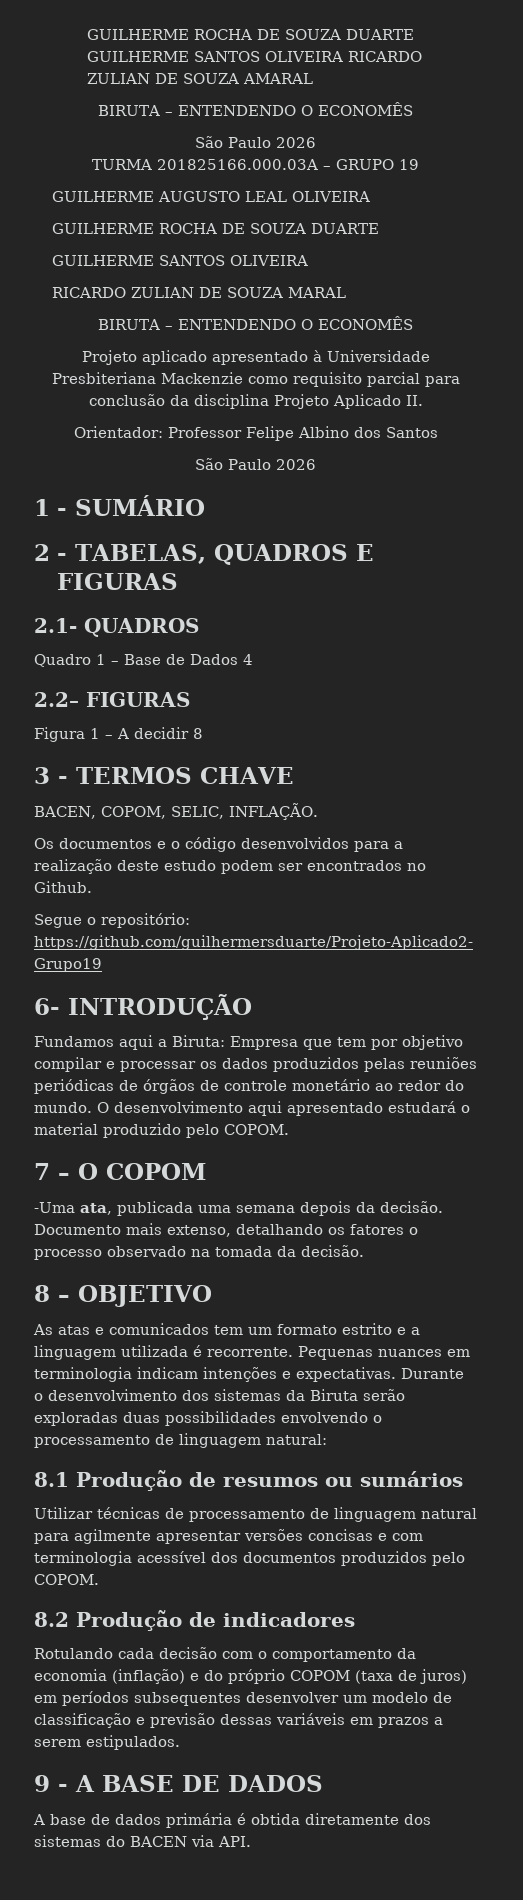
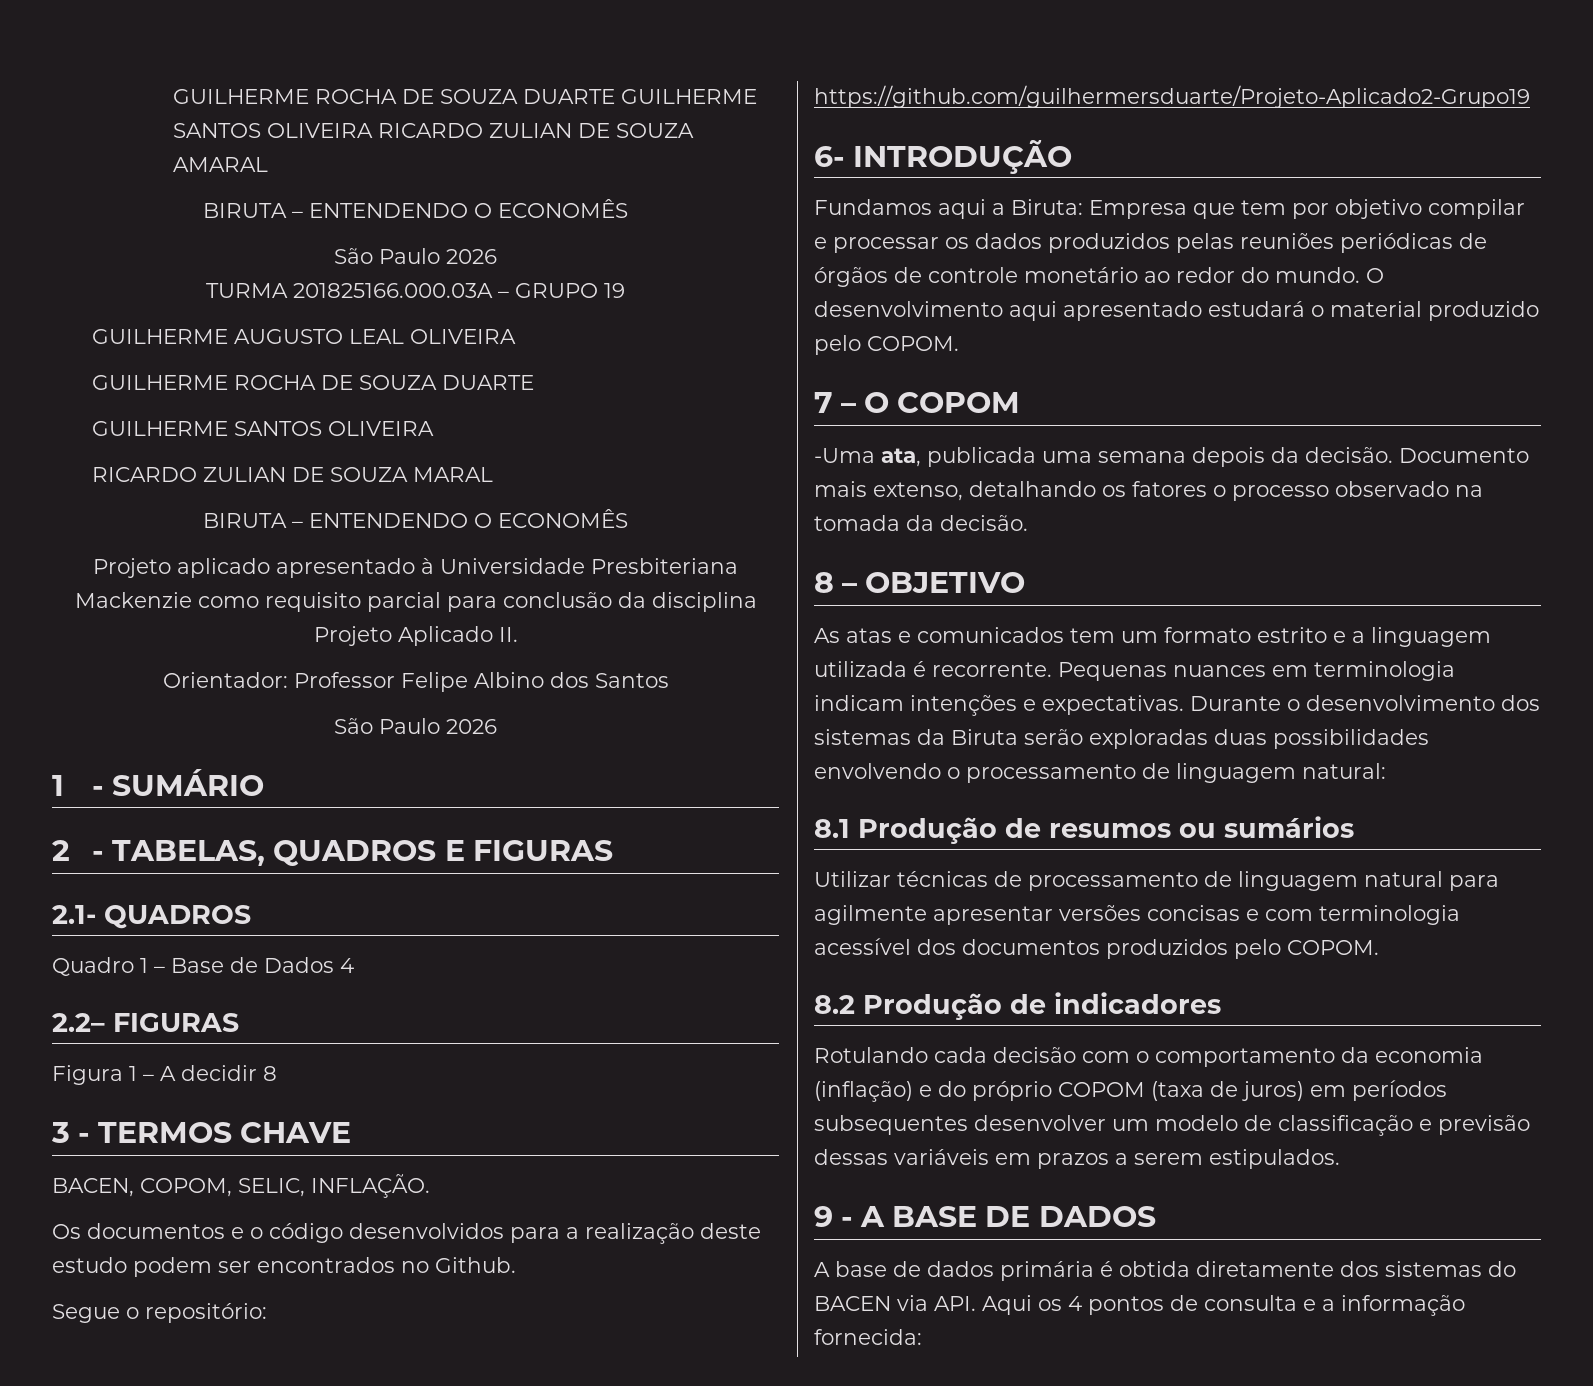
- A base de dados primária é obtida diretamente dos sistemas do BACEN via API.
+ A base de dados primária é obtida diretamente dos sistemas do BACEN via API. Aqui os 4 pontos de consulta e a informação fornecida:

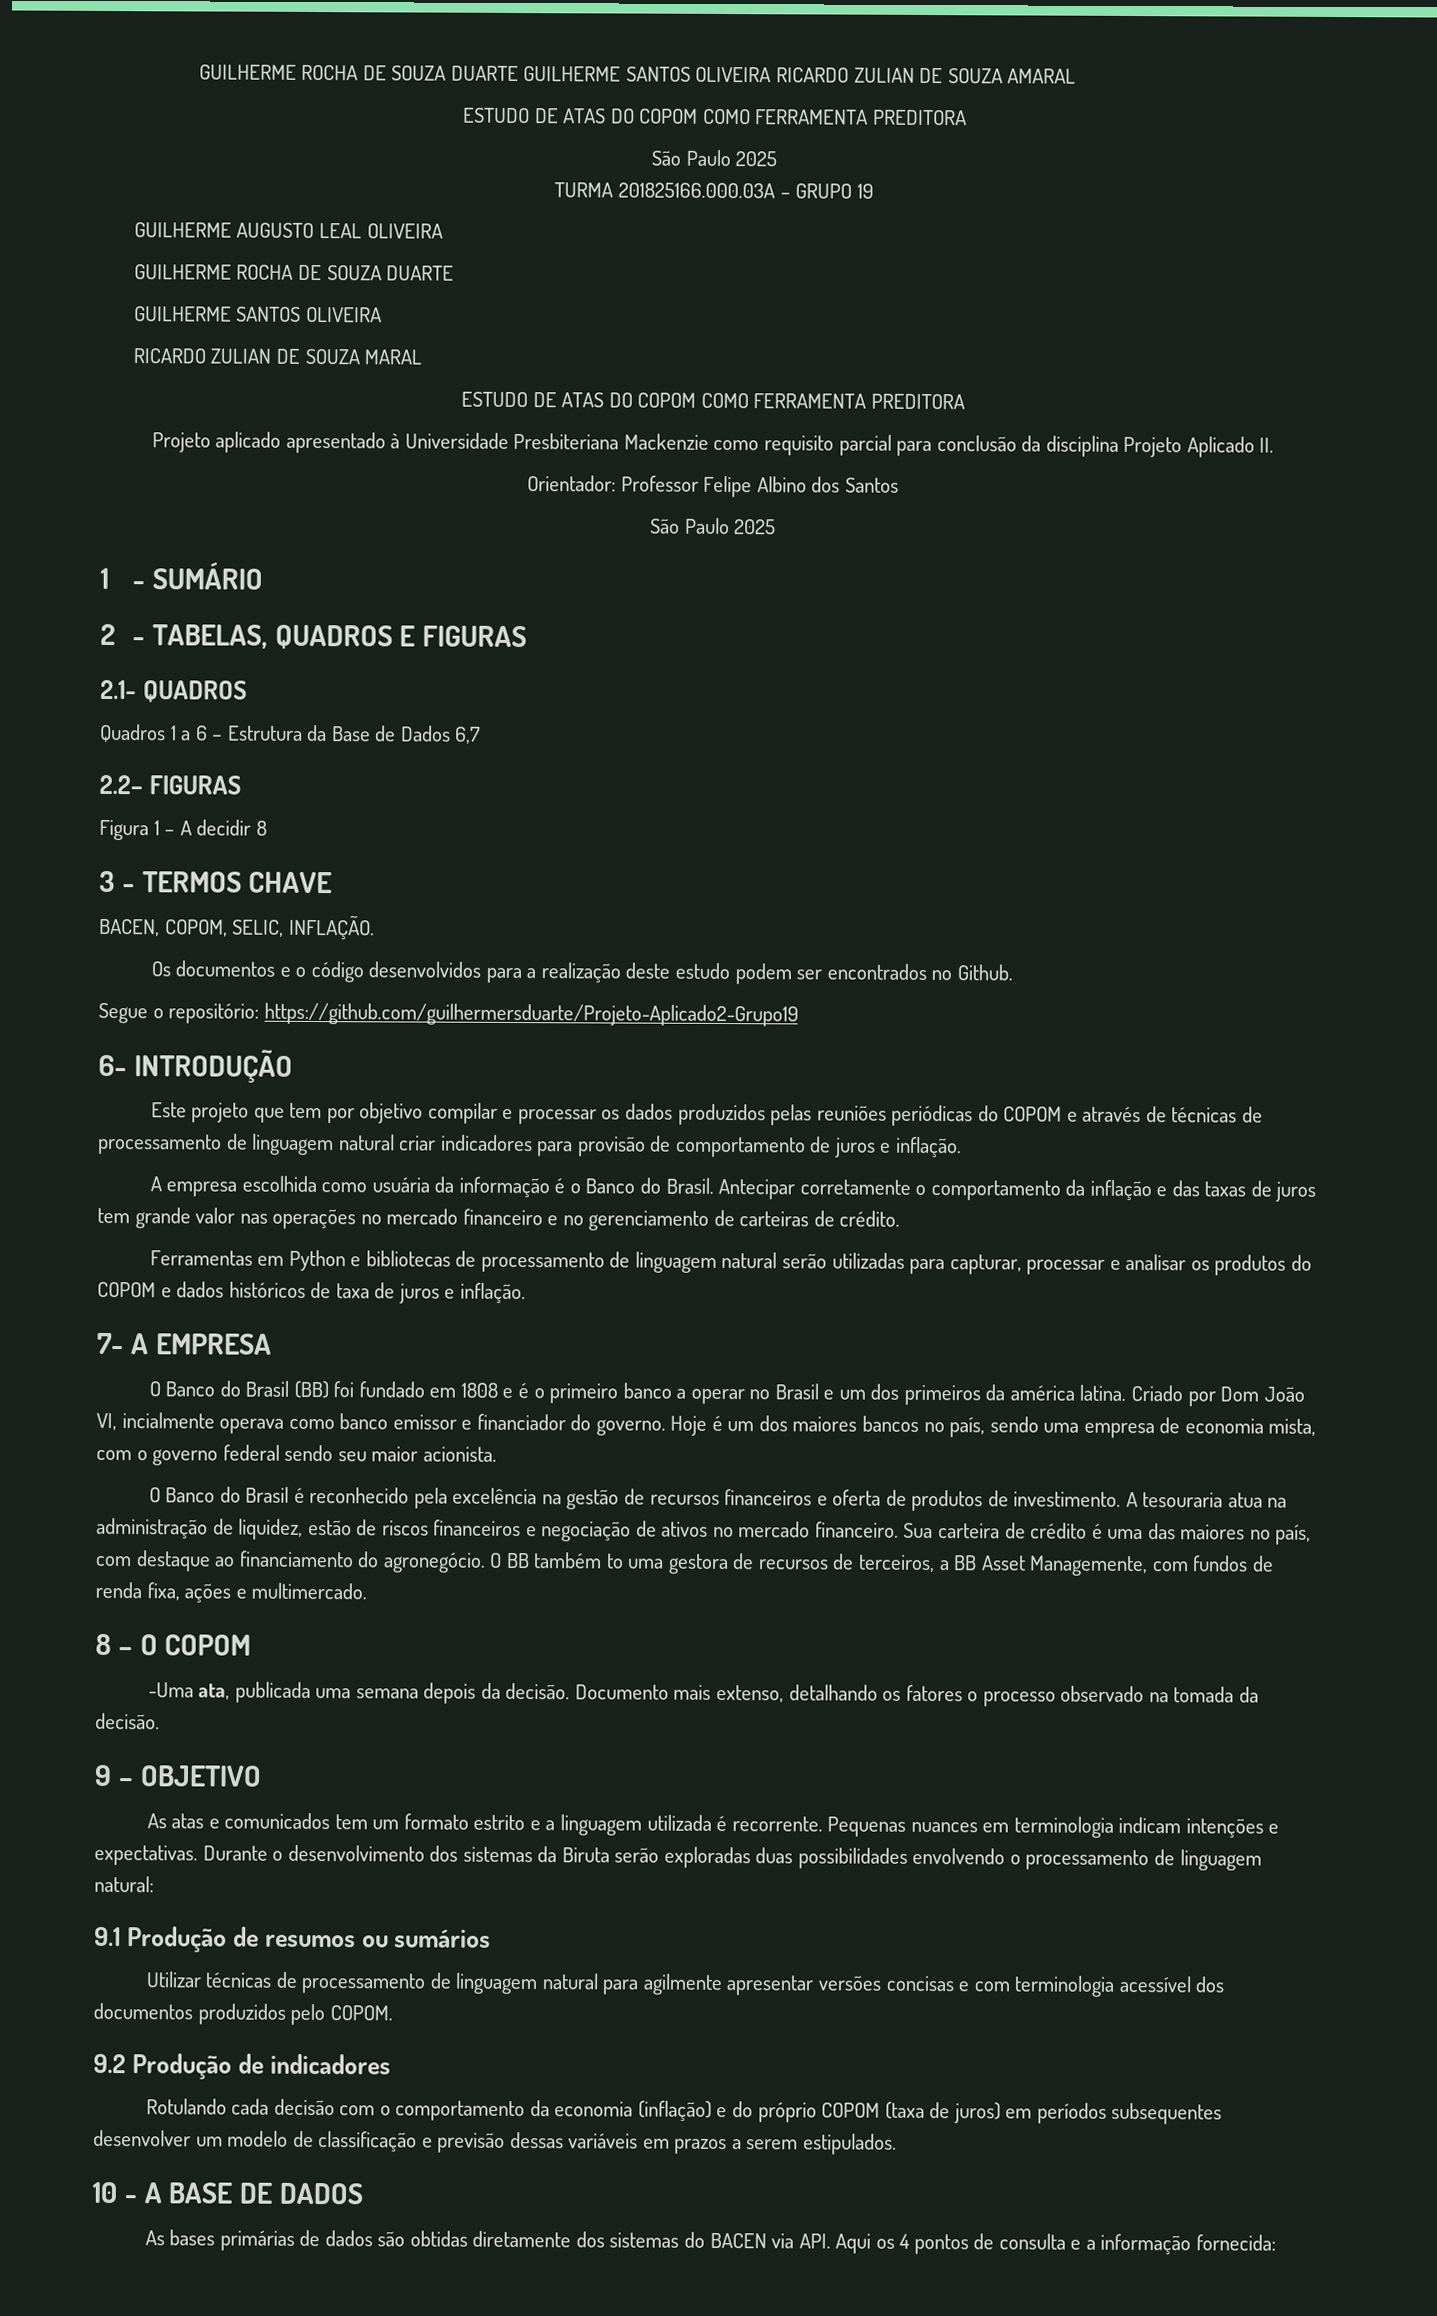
  GUILHERME ROCHA DE SOUZA DUARTE GUILHERME SANTOS OLIVEIRA RICARDO ZULIAN DE SOUZA AMARAL
- BIRUTA – ENTENDENDO O ECONOMÊS
- São Paulo 2026
+ ESTUDO DE ATAS DO COPOM COMO FERRAMENTA PREDITORA
+ São Paulo 2025
  RICARDO ZULIAN DE SOUZA MARAL
- BIRUTA – ENTENDENDO O ECONOMÊS
+ ESTUDO DE ATAS DO COPOM COMO FERRAMENTA PREDITORA
  Orientador: Professor Felipe Albino dos Santos
- São Paulo 2026
+ São Paulo 2025
- Quadro 1 – Base de Dados 4
+ Quadros 1 a 6 – Estrutura da Base de Dados 6,7
- Fundamos aqui a Biruta: Empresa que tem por objetivo compilar e processar os dados produzidos pelas reuniões periódicas de órgãos de controle monetário ao redor do mundo. O desenvolvimento aqui apresentado estudará o material produzido pelo COPOM.
- 7 – O COPOM
+ Este projeto que tem por objetivo compilar e processar os dados produzidos pelas reuniões periódicas do COPOM e através de técnicas de processamento de linguagem natural criar indicadores para provisão de comportamento de juros e inflação.
+ A empresa escolhida como usuária da informação é o Banco do Brasil. Antecipar corretamente o comportamento da inflação e das taxas de juros tem grande valor nas operações no mercado financeiro e no gerenciamento de carteiras de crédito.
+ Ferramentas em Python e bibliotecas de processamento de linguagem natural serão utilizadas para capturar, processar e analisar os produtos do COPOM e dados históricos de taxa de juros e inflação.
+ 7- A EMPRESA
+ O Banco do Brasil (BB) foi fundado em 1808 e é o primeiro banco a operar no Brasil e um dos primeiros da américa latina. Criado por Dom João VI, incialmente operava como banco emissor e financiador do governo. Hoje é um dos maiores bancos no país, sendo uma empresa de economia mista, com o governo federal sendo seu maior acionista.
+ O Banco do Brasil é reconhecido pela excelência na gestão de recursos financeiros e oferta de produtos de investimento. A tesouraria atua na administração de liquidez, estão de riscos financeiros e negociação de ativos no mercado financeiro. Sua carteira de crédito é uma das maiores no país, com destaque ao financiamento do agronegócio. O BB também to uma gestora de recursos de terceiros, a BB Asset Managemente, com fundos de renda fixa, ações e multimercado.
+ 8 – O COPOM
- 8 – OBJETIVO
+ 9 – OBJETIVO
- 8.1 Produção de resumos ou sumários
+ 9.1 Produção de resumos ou sumários
- 8.2 Produção de indicadores
+ 9.2 Produção de indicadores
- 9 - A BASE DE DADOS
+ 10 - A BASE DE DADOS
- A base de dados primária é obtida diretamente dos sistemas do BACEN via API. Aqui os 4 pontos de consulta e a informação fornecida:
+ As bases primárias de dados são obtidas diretamente dos sistemas do BACEN via API. Aqui os 4 pontos de consulta e a informação fornecida:

